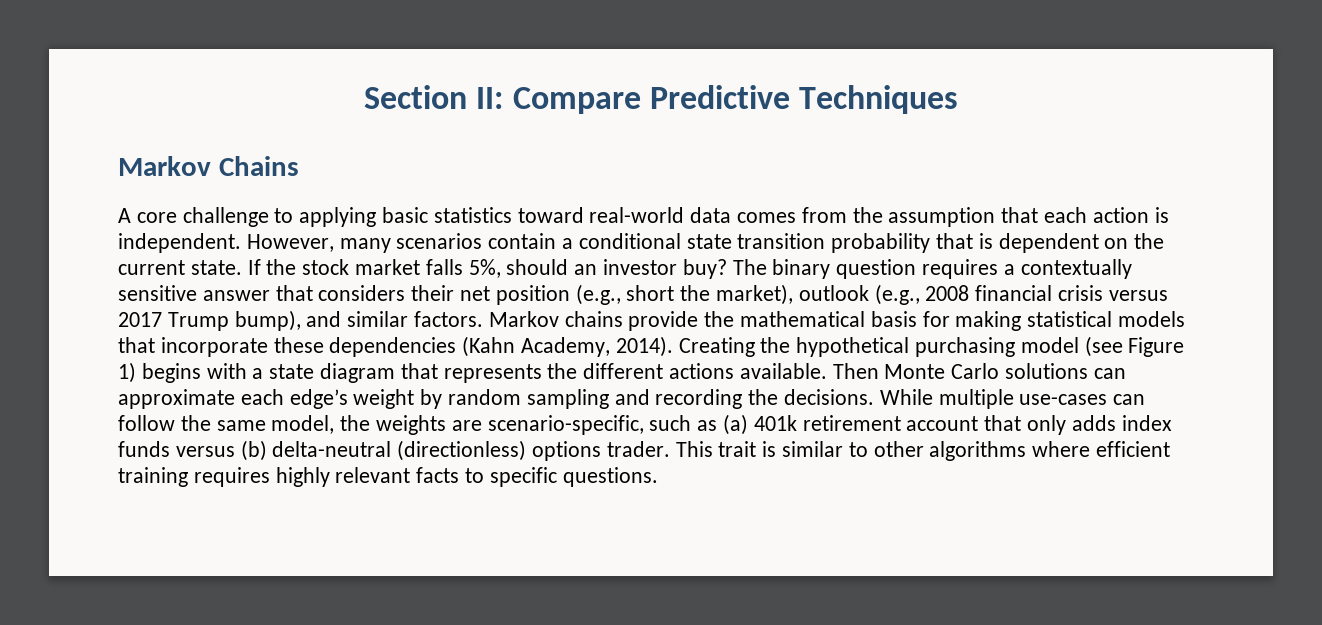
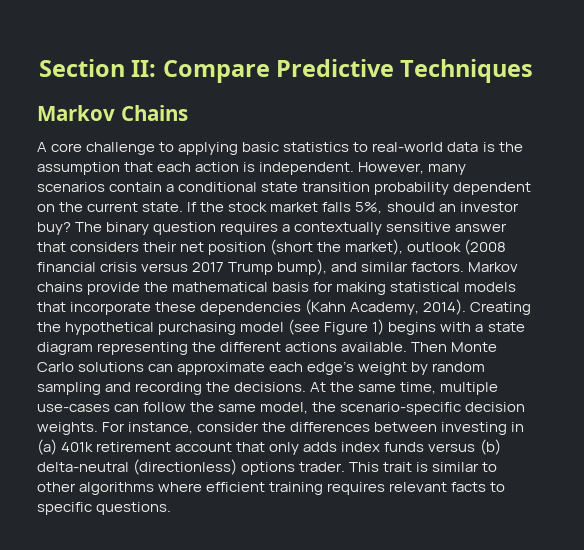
- A core challenge to applying basic statistics toward real-world data comes from the assumption that each action is independent.
+ A core challenge to applying basic statistics to real-world data is the assumption that each action is independent.
- However, many scenarios contain a conditional state transition probability that is dependent on the current state.
+ However, many scenarios contain a conditional state transition probability dependent on the current state.
- The binary question requires a contextually sensitive answer that considers their net position (e.g., short the market), outlook (e.g., 2008 financial crisis versus 2017 Trump bump), and similar factors.
+ The binary question requires a contextually sensitive answer that considers their net position (short the market), outlook (2008 financial crisis versus 2017 Trump bump), and similar factors.
- Creating the hypothetical purchasing model (see Figure 1) begins with a state diagram that represents the different actions available.
+ Creating the hypothetical purchasing model (see Figure 1) begins with a state diagram representing the different actions available.
- While multiple use-cases can follow the same model, the weights are scenario-specific, such as (a) 401k retirement account that only adds index funds versus (b) delta-neutral (directionless) options trader.
+ At the same time, multiple use-cases can follow the same model, the scenario-specific decision weights. For instance, consider the differences between investing in (a) 401k retirement account that only adds index funds versus (b) delta-neutral (directionless) options trader.
- This trait is similar to other algorithms where efficient training requires highly relevant facts to specific questions.
+ This trait is similar to other algorithms where efficient training requires relevant facts to specific questions.

